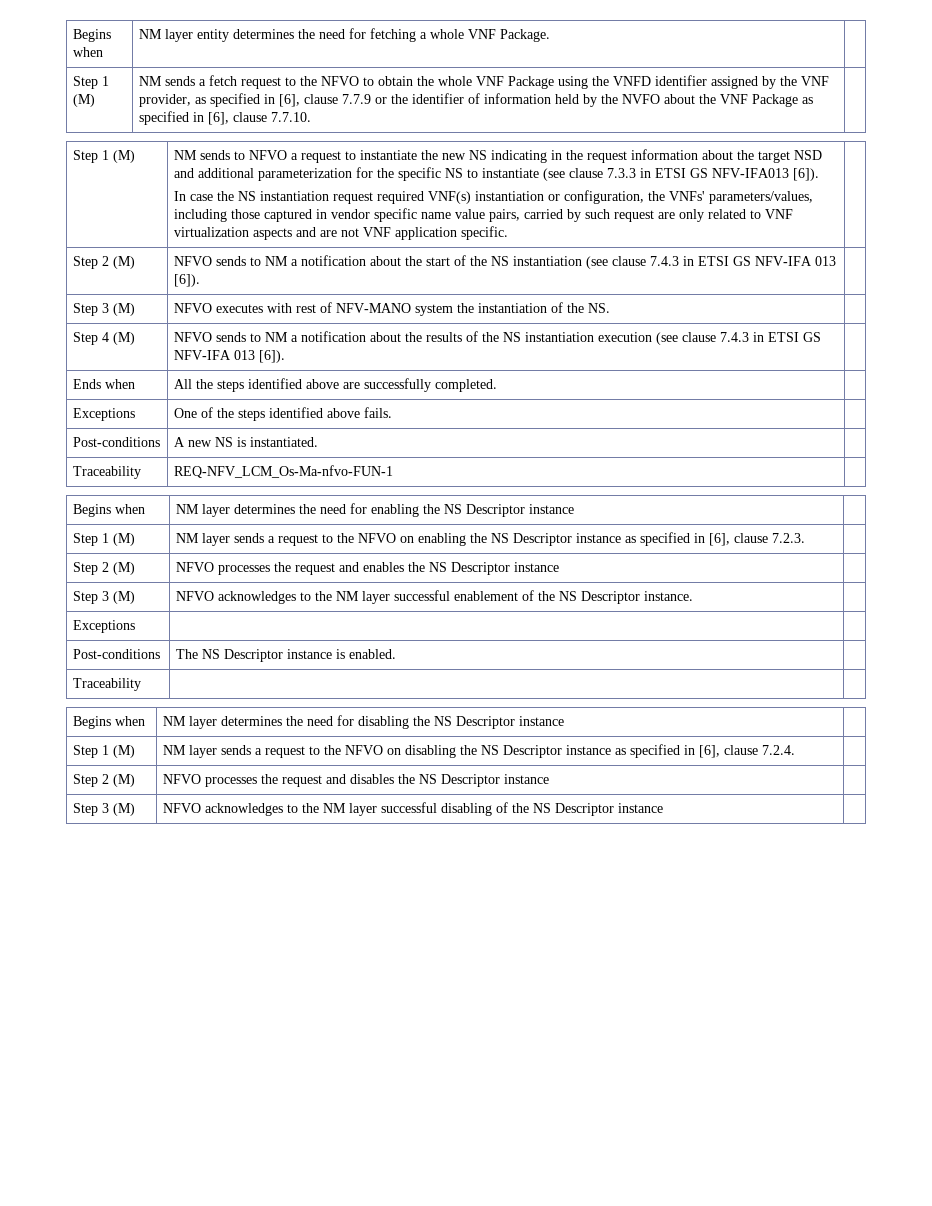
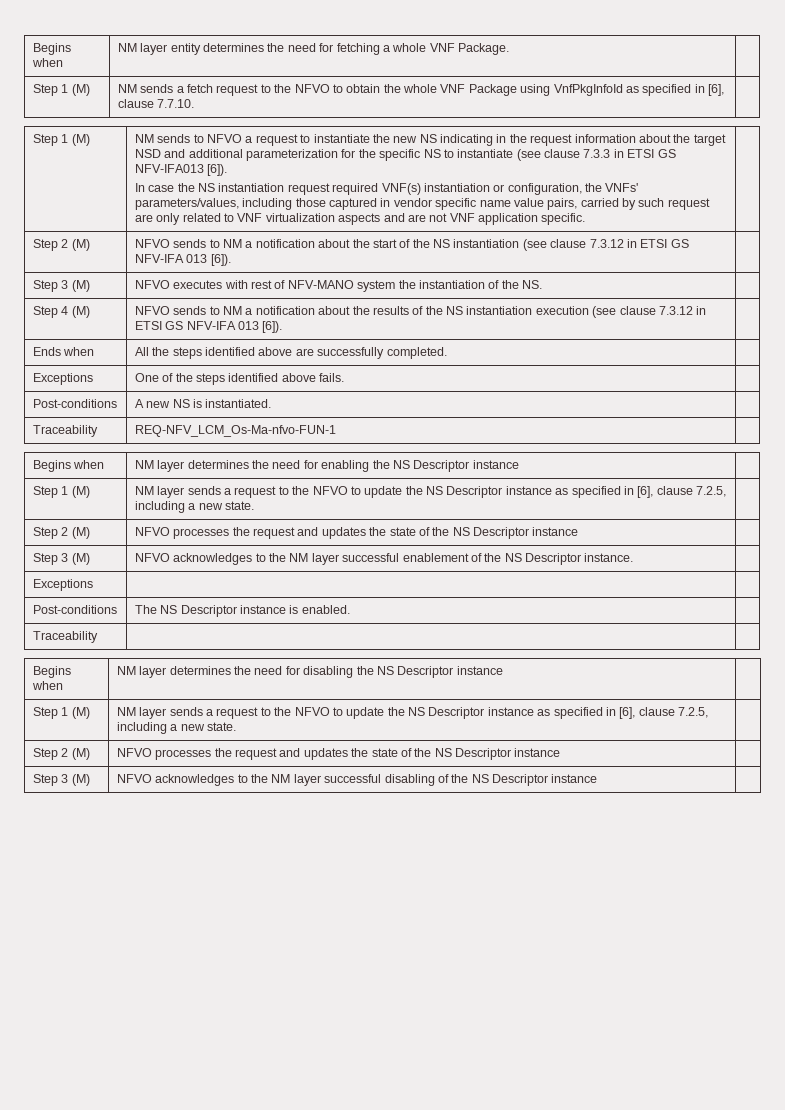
- NM sends a fetch request to the NFVO to obtain the whole VNF Package using the VNFD identifier assigned by the VNF provider, as specified in [6], clause 7.7.9 or the identifier of information held by the NVFO about the VNF Package as specified in [6], clause 7.7.10.
+ NM sends a fetch request to the NFVO to obtain the whole VNF Package using VnfPkgInfoId as specified in [6], clause 7.7.10.
- Step 2 (M) | NFVO sends to NM a notification about the start of the NS instantiation (see clause 7.4.3 in ETSI GS NFV-IFA 013 [6]). |
+ Step 2 (M) | NFVO sends to NM a notification about the start of the NS instantiation (see clause 7.3.12 in ETSI GS NFV-IFA 013 [6]). |
- Step 4 (M) | NFVO sends to NM a notification about the results of the NS instantiation execution (see clause 7.4.3 in ETSI GS NFV-IFA 013 [6]). |
+ Step 4 (M) | NFVO sends to NM a notification about the results of the NS instantiation execution (see clause 7.3.12 in ETSI GS NFV-IFA 013 [6]). |
  Begins when | NM layer determines the need for enabling the NS Descriptor instance |
- Step 1 (M) | NM layer sends a request to the NFVO on enabling the NS Descriptor instance as specified in [6], clause 7.2.3. |
- Step 2 (M) | NFVO processes the request and enables the NS Descriptor instance |
+ Step 1 (M) | NM layer sends a request to the NFVO to update the NS Descriptor instance as specified in [6], clause 7.2.5, including a new state. |
+ Step 2 (M) | NFVO processes the request and updates the state of the NS Descriptor instance |
  Begins when | NM layer determines the need for disabling the NS Descriptor instance |
- Step 1 (M) | NM layer sends a request to the NFVO on disabling the NS Descriptor instance as specified in [6], clause 7.2.4. |
- Step 2 (M) | NFVO processes the request and disables the NS Descriptor instance |
+ Step 1 (M) | NM layer sends a request to the NFVO to update the NS Descriptor instance as specified in [6], clause 7.2.5, including a new state. |
+ Step 2 (M) | NFVO processes the request and updates the state of the NS Descriptor instance |

